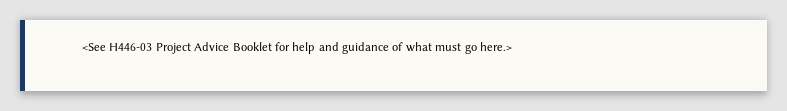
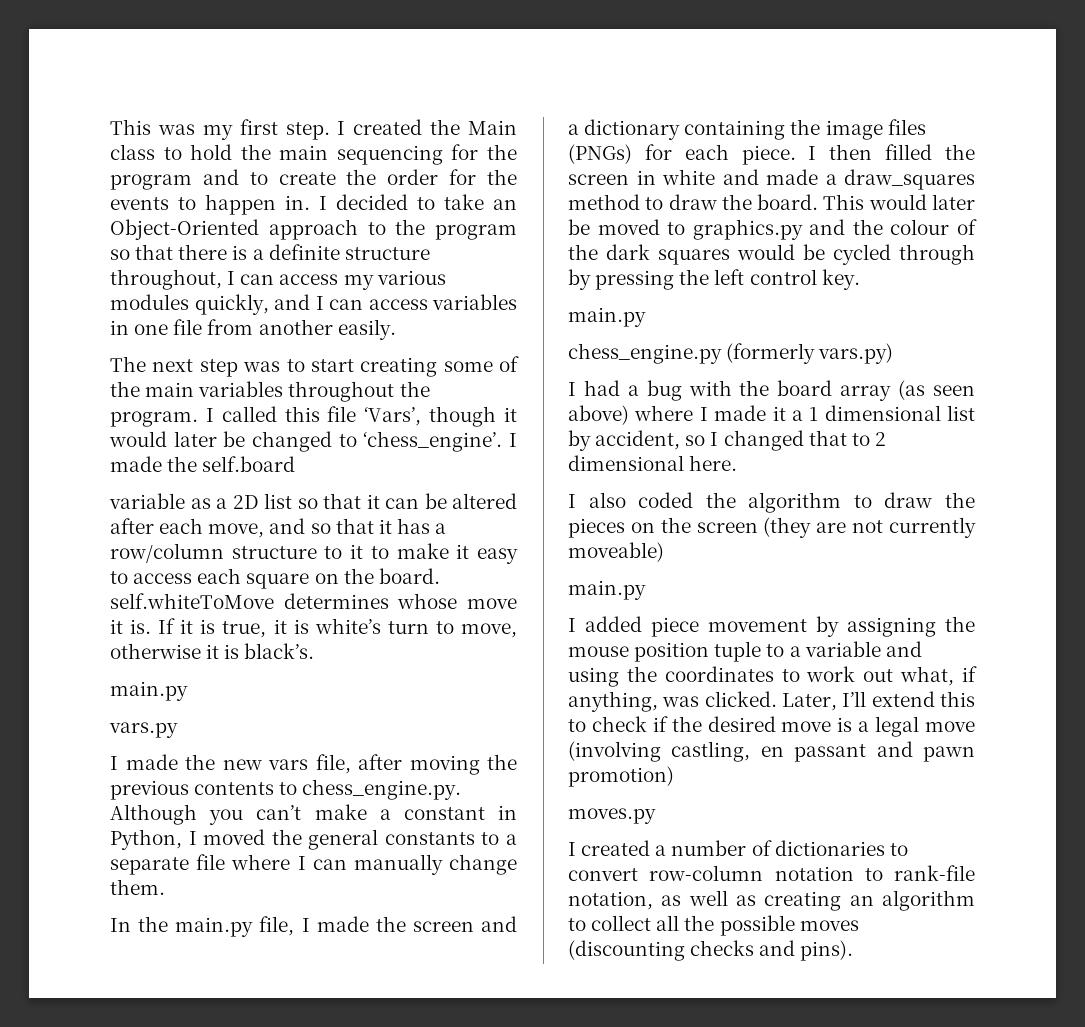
- <See H446-03 Project Advice Booklet for help and guidance of what must go here.>
+ This was my first step. I created the Main class to hold the main sequencing for the program and to create the order for the events to happen in. I decided to take an Object-Oriented approach to the program so that there is a definite structure throughout, I can access my various modules quickly, and I can access variables in one file from another easily.
+ The next step was to start creating some of the main variables throughout the program. I called this file ‘Vars’, though it would later be changed to ‘chess_engine’. I made the self.board
+ variable as a 2D list so that it can be altered after each move, and so that it has a row/column structure to it to make it easy to access each square on the board. self.whiteToMove determines whose move it is. If it is true, it is white’s turn to move, otherwise it is black’s.
+ main.py
+ vars.py
+ I made the new vars file, after moving the previous contents to chess_engine.py. Although you can’t make a constant in Python, I moved the general constants to a separate file where I can manually change them.
+ In the main.py file, I made the screen and a dictionary containing the image files (PNGs) for each piece. I then filled the screen in white and made a draw_squares method to draw the board. This would later be moved to graphics.py and the colour of the dark squares would be cycled through by pressing the left control key.
+ main.py
+ chess_engine.py (formerly vars.py)
+ I had a bug with the board array (as seen above) where I made it a 1 dimensional list by accident, so I changed that to 2 dimensional here.
+ I also coded the algorithm to draw the pieces on the screen (they are not currently moveable)
+ main.py
+ I added piece movement by assigning the mouse position tuple to a variable and using the coordinates to work out what, if anything, was clicked. Later, I’ll extend this to check if the desired move is a legal move (involving castling, en passant and pawn promotion)
+ moves.py
+ I created a number of dictionaries to convert row-column notation to rank-file notation, as well as creating an algorithm to collect all the possible moves (discounting checks and pins).

